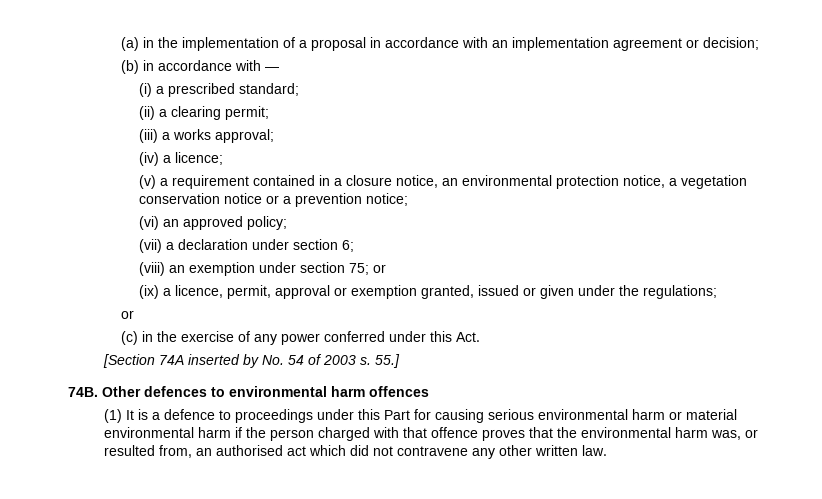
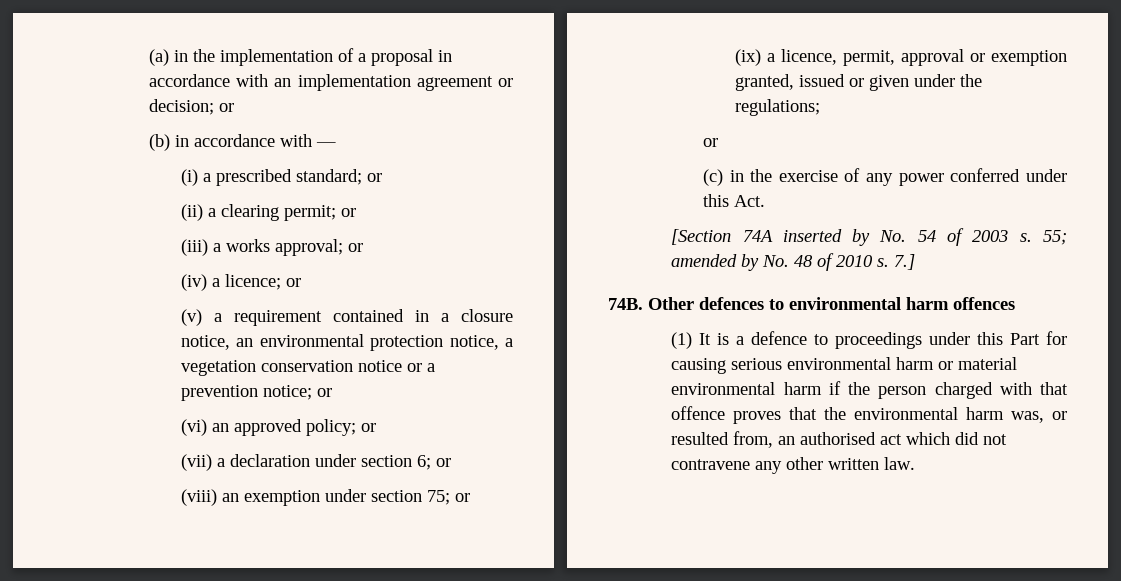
- (a) in the implementation of a proposal in accordance with an implementation agreement or decision;
+ (a) in the implementation of a proposal in accordance with an implementation agreement or decision; or
- (i) a prescribed standard;
+ (i) a prescribed standard; or
- (ii) a clearing permit;
+ (ii) a clearing permit; or
- (iii) a works approval;
+ (iii) a works approval; or
- (iv) a licence;
+ (iv) a licence; or
- (v) a requirement contained in a closure notice, an environmental protection notice, a vegetation conservation notice or a prevention notice;
+ (v) a requirement contained in a closure notice, an environmental protection notice, a vegetation conservation notice or a prevention notice; or
- (vi) an approved policy;
+ (vi) an approved policy; or
- (vii) a declaration under section 6;
+ (vii) a declaration under section 6; or
- 55.]
+ 55; amended by No. 48 of 2010 s. 7.]

